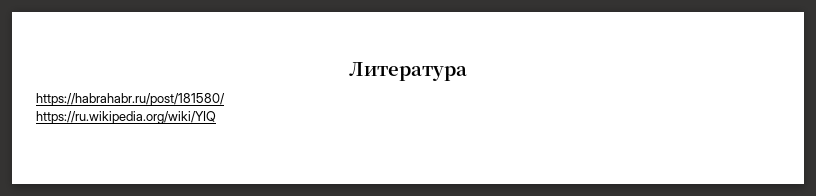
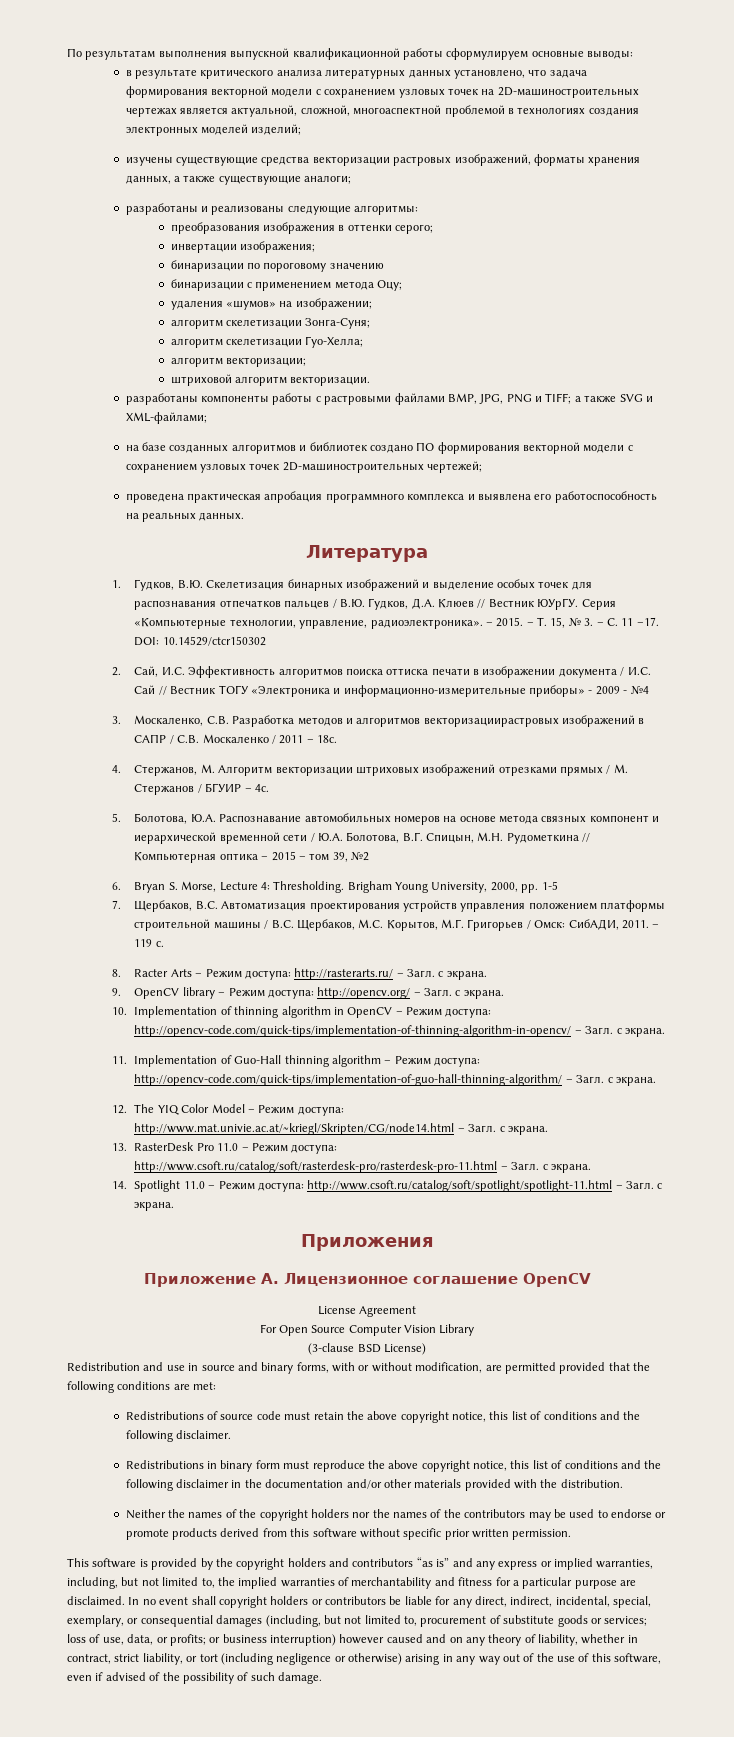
+ По результатам выполнения выпускной квалификационной работы сформулируем основные выводы:
+ в результате критического анализа литературных данных установлено, что задача формирования векторной модели с сохранением узловых точек на 2D-машиностроительных чертежах является актуальной, сложной, многоаспектной проблемой в технологиях создания электронных моделей изделий;
+ изучены существующие средства векторизации растровых изображений, форматы хранения данных, а также существующие аналоги;
+ разработаны и реализованы следующие алгоритмы:
+ преобразования изображения в оттенки серого;
+ инвертации изображения;
+ бинаризации по пороговому значению
+ бинаризации с применением метода Оцу;
+ удаления «шумов» на изображении;
+ алгоритм скелетизации Зонга-Суня;
+ алгоритм скелетизации Гуо-Хелла;
+ алгоритм векторизации;
+ штриховой алгоритм векторизации.
+ разработаны компоненты работы с растровыми файлами BMP, JPG, PNG и TIFF; а также SVG и XML-файлами;
+ на базе созданных алгоритмов и библиотек создано ПО формирования векторной модели с сохранением узловых точек 2D-машиностроительных чертежей;
+ проведена практическая апробация программного комплекса и выявлена его работоспособность на реальных данных.
  Литература
- https://habrahabr.ru/post/181580/
- https://ru.wikipedia.org/wiki/YIQ
+ 1. Гудков, В.Ю. Скелетизация бинарных изображений и выделение особых точек для распознавания отпечатков пальцев / В.Ю. Гудков, Д.А. Клюев // Вестник ЮУрГУ. Серия «Компьютерные технологии, управление, радиоэлектроника». – 2015. – Т. 15, № 3. – С. 11 –17. DOI: 10.14529/ctcr150302
+ 2. Сай, И.С. Эффективность алгоритмов поиска оттиска печати в изображении документа / И.С. Сай // Вестник ТОГУ «Электроника и информационно-измерительные приборы» - 2009 - №4
+ 3. Москаленко, С.В. Разработка методов и алгоритмов векторизациирастровых изображений в САПР / С.В. Москаленко / 2011 – 18с.
+ 4. Стержанов, М. Алгоритм векторизации штриховых изображений отрезками прямых / М. Стержанов / БГУИР – 4с.
+ 5. Болотова, Ю.А. Распознавание автомобильных номеров на основе метода связных компонент и иерархической временной сети / Ю.А. Болотова, В.Г. Спицын, М.Н. Рудометкина // Компьютерная оптика – 2015 – том 39, №2
+ 6. Bryan S. Morse, Lecture 4: Thresholding. Brigham Young University, 2000, pp. 1-5
+ 7. Щербаков, В.С. Автоматизация проектирования устройств управления положением платформы строительной машины / В.С. Щербаков, М.С. Корытов, М.Г. Григорьев / Омск: СибАДИ, 2011. – 119 с.
+ 8. Racter Arts – Режим доступа: http://rasterarts.ru/ – Загл. с экрана.
+ 9. OpenCV library – Режим доступа: http://opencv.org/ – Загл. с экрана.
+ 10. Implementation of thinning algorithm in OpenCV – Режим доступа: http://opencv-code.com/quick-tips/implementation-of-thinning-algorithm-in-opencv/ – Загл. с экрана.
+ 11. Implementation of Guo-Hall thinning algorithm – Режим доступа: http://opencv-code.com/quick-tips/implementation-of-guo-hall-thinning-algorithm/ – Загл. с экрана.
+ 12. The YIQ Color Model – Режим доступа: http://www.mat.univie.ac.at/~kriegl/Skripten/CG/node14.html – Загл. с экрана.
+ 13. RasterDesk Pro 11.0 – Режим доступа: http://www.csoft.ru/catalog/soft/rasterdesk-pro/rasterdesk-pro-11.html – Загл. с экрана.
+ 14. Spotlight 11.0 – Режим доступа: http://www.csoft.ru/catalog/soft/spotlight/spotlight-11.html – Загл. с экрана.
+ Приложения
+ Приложение А. Лицензионное соглашение OpenCV
+ License Agreement
+ For Open Source Computer Vision Library
+ (3-clause BSD License)
+ Redistribution and use in source and binary forms, with or without modification, are permitted provided that the following conditions are met:
+ Redistributions of source code must retain the above copyright notice, this list of conditions and the following disclaimer.
+ Redistributions in binary form must reproduce the above copyright notice, this list of conditions and the following disclaimer in the documentation and/or other materials provided with the distribution.
+ Neither the names of the copyright holders nor the names of the contributors may be used to endorse or promote products derived from this software without specific prior written permission.
+ This software is provided by the copyright holders and contributors “as is” and any express or implied warranties, including, but not limited to, the implied warranties of merchantability and fitness for a particular purpose are disclaimed. In no event shall copyright holders or contributors be liable for any direct, indirect, incidental, special, exemplary, or consequential damages (including, but not limited to, procurement of substitute goods or services; loss of use, data, or profits; or business interruption) however caused and on any theory of liability, whether in contract, strict liability, or tort (including negligence or otherwise) arising in any way out of the use of this software, even if advised of the possibility of such damage.

